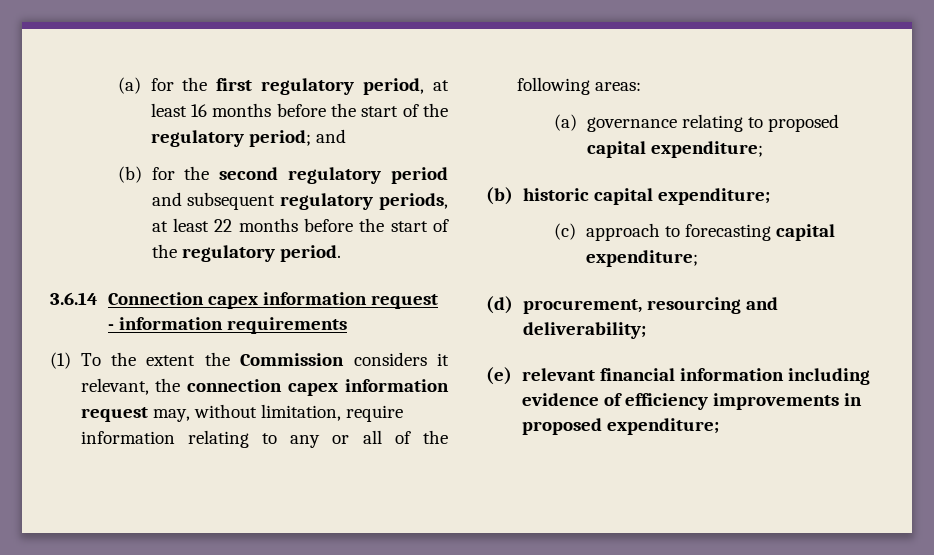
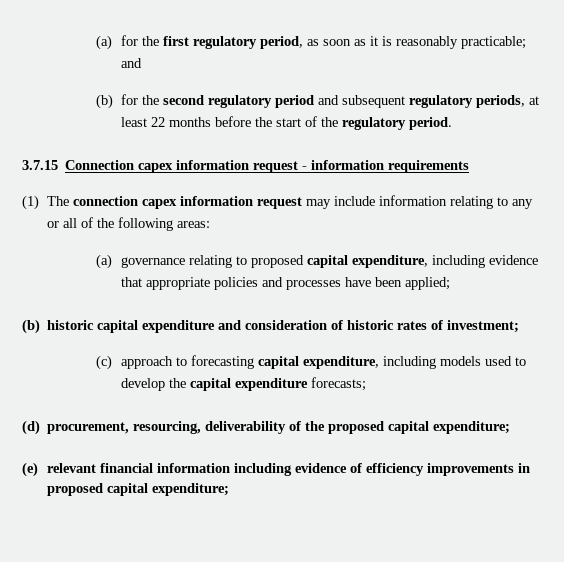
- (a) for the first regulatory period, at least 16 months before the start of the regulatory period; and
+ (a) for the first regulatory period, as soon as it is reasonably practicable; and
- 3.6.14 Connection capex information request - information requirements
+ 3.7.15 Connection capex information request - information requirements
- (1) To the extent the Commission considers it relevant, the connection capex information request may, without limitation, require information relating to any or all of the following areas:
+ (1) The connection capex information request may include information relating to any or all of the following areas:
- (a) governance relating to proposed capital expenditure;
- (b) historic capital expenditure;
+ (a) governance relating to proposed capital expenditure, including evidence that appropriate policies and processes have been applied;
+ (b) historic capital expenditure and consideration of historic rates of investment;
- (c) approach to forecasting capital expenditure;
- (d) procurement, resourcing and deliverability;
+ (c) approach to forecasting capital expenditure, including models used to develop the capital expenditure forecasts;
+ (d) procurement, resourcing, deliverability of the proposed capital expenditure;
- (e) relevant financial information including evidence of efficiency improvements in proposed expenditure;
+ (e) relevant financial information including evidence of efficiency improvements in proposed capital expenditure;

